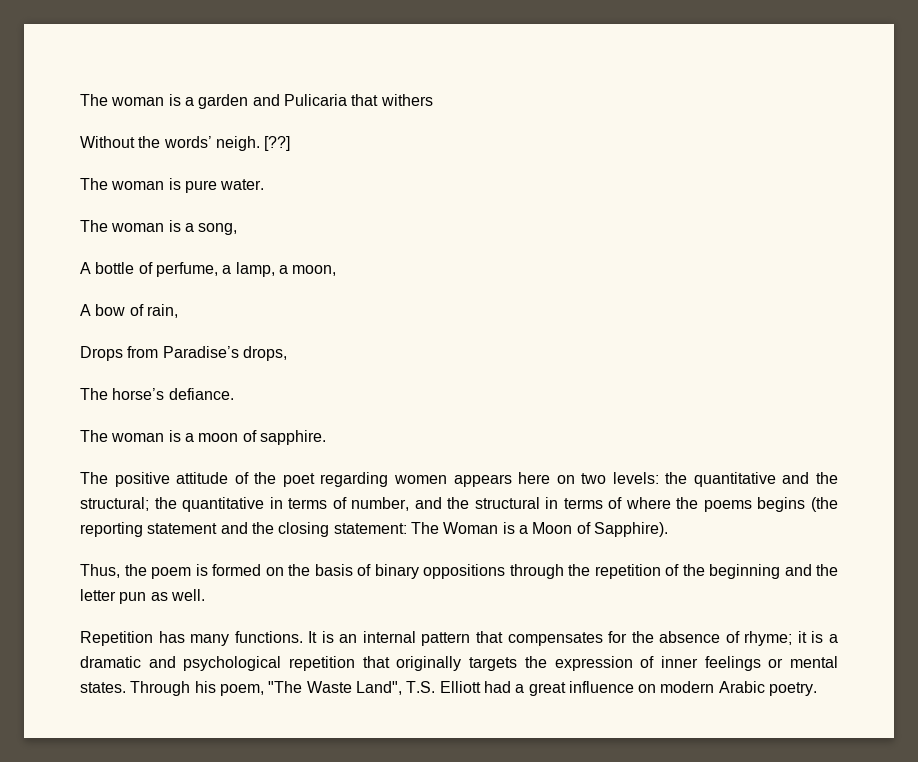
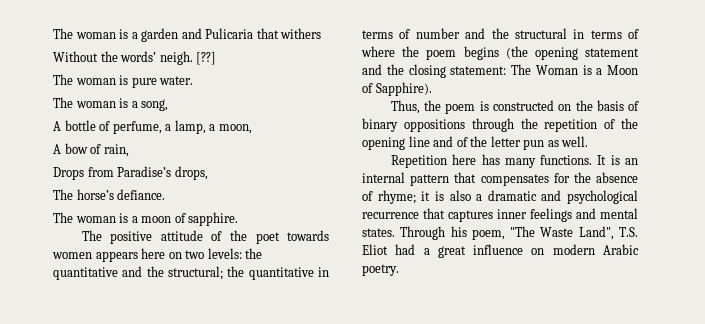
- The positive attitude of the poet regarding women appears here on two levels: the quantitative and the structural; the quantitative in terms of number, and the structural in terms of where the poems begins (the reporting statement and the closing statement: The Woman is a Moon of Sapphire).
+ The positive attitude of the poet towards women appears here on two levels: the quantitative and the structural; the quantitative in terms of number and the structural in terms of where the poem begins (the opening statement and the closing statement: The Woman is a Moon of Sapphire).
- Thus, the poem is formed on the basis of binary oppositions through the repetition of the beginning and the letter pun as well.
+ Thus, the poem is constructed on the basis of binary oppositions through the repetition of the opening line and of the letter pun as well.
- Repetition has many functions.
+ Repetition here has many functions.
- It is an internal pattern that compensates for the absence of rhyme; it is a dramatic and psychological repetition that originally targets the expression of inner feelings or mental states.
+ It is an internal pattern that compensates for the absence of rhyme; it is also a dramatic and psychological recurrence that captures inner feelings and mental states.
- Through his poem, "The Waste Land", T.S. Elliott had a great influence on modern Arabic poetry.
+ Through his poem, "The Waste Land", T.S. Eliot had a great influence on modern Arabic poetry.

